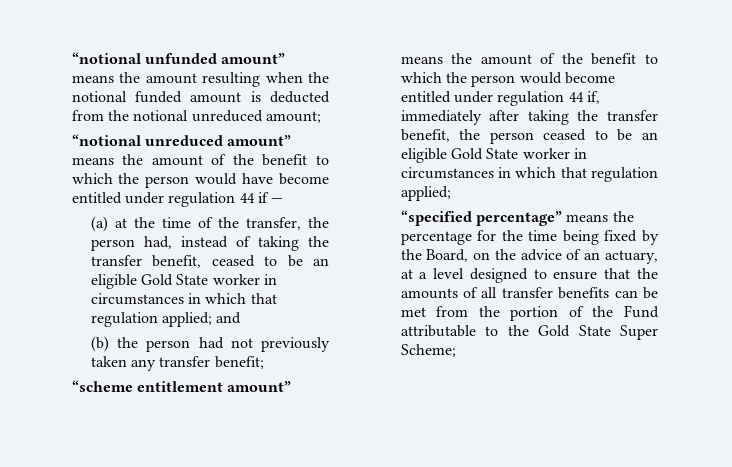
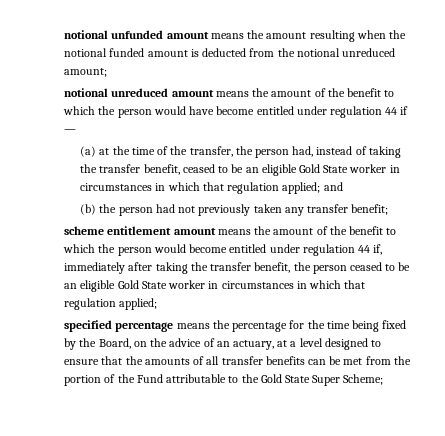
- “notional unfunded amount” means the amount resulting when the notional funded amount is deducted from the notional unreduced amount;
+ notional unfunded amount means the amount resulting when the notional funded amount is deducted from the notional unreduced amount;
- “notional unreduced amount” means the amount of the benefit to which the person would have become entitled under regulation 44 if —
+ notional unreduced amount means the amount of the benefit to which the person would have become entitled under regulation 44 if —
- “scheme entitlement amount” means the amount of the benefit to which the person would become entitled under regulation 44 if, immediately after taking the transfer benefit, the person ceased to be an eligible Gold State worker in circumstances in which that regulation applied;
+ scheme entitlement amount means the amount of the benefit to which the person would become entitled under regulation 44 if, immediately after taking the transfer benefit, the person ceased to be an eligible Gold State worker in circumstances in which that regulation applied;
- “specified percentage” means the percentage for the time being fixed by the Board, on the advice of an actuary, at a level designed to ensure that the amounts of all transfer benefits can be met from the portion of the Fund attributable to the Gold State Super Scheme;
+ specified percentage means the percentage for the time being fixed by the Board, on the advice of an actuary, at a level designed to ensure that the amounts of all transfer benefits can be met from the portion of the Fund attributable to the Gold State Super Scheme;

